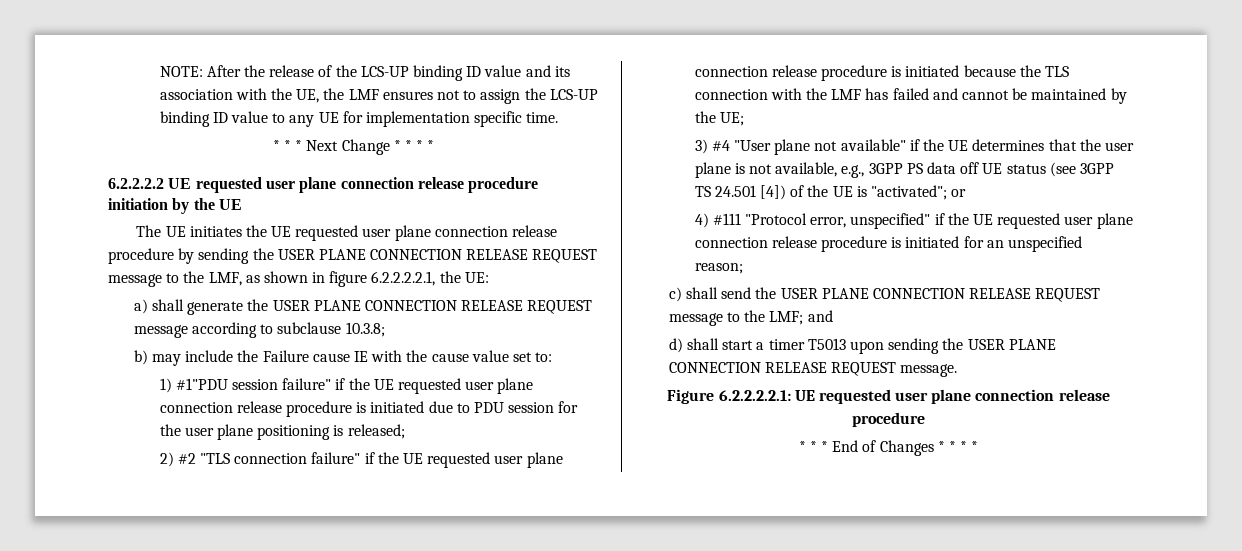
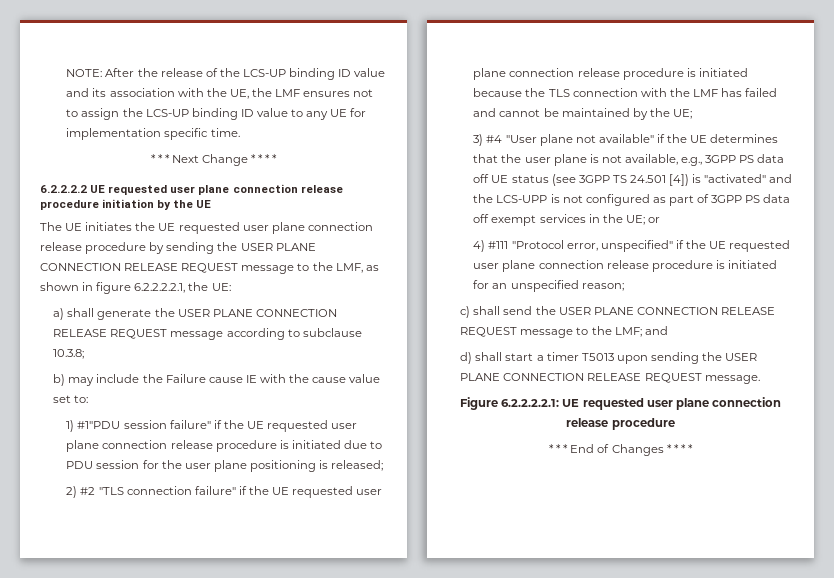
- 3) #4 "User plane not available" if the UE determines that the user plane is not available, e.g., 3GPP PS data off UE status (see 3GPP TS 24.501 [4]) of the UE is "activated"; or
+ 3) #4 "User plane not available" if the UE determines that the user plane is not available, e.g., 3GPP PS data off UE status (see 3GPP TS 24.501 [4]) is "activated" and the LCS-UPP is not configured as part of 3GPP PS data off exempt services in the UE; or

